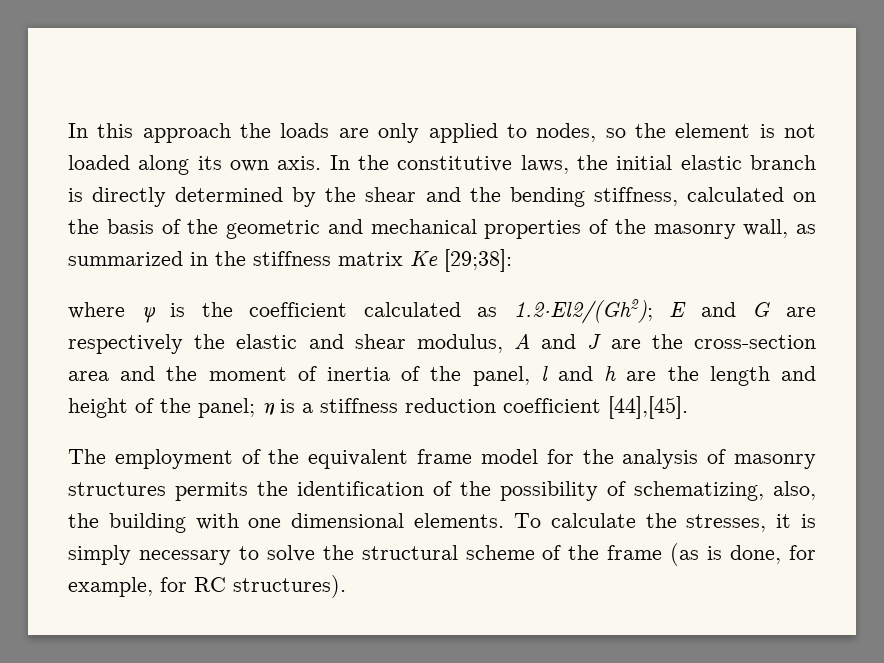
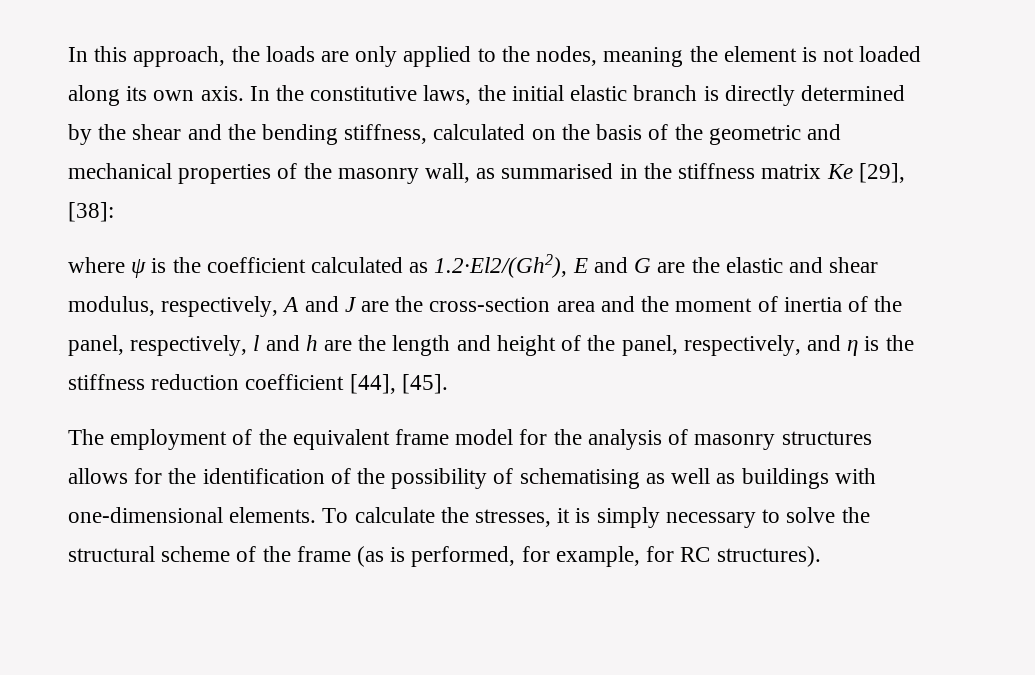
- In this approach the loads are only applied to nodes, so the element is not loaded along its own axis.
+ In this approach, the loads are only applied to the nodes, meaning the element is not loaded along its own axis.
- In the constitutive laws, the initial elastic branch is directly determined by the shear and the bending stiffness, calculated on the basis of the geometric and mechanical properties of the masonry wall, as summarized in the stiffness matrix Ke [29;38]:
+ In the constitutive laws, the initial elastic branch is directly determined by the shear and the bending stiffness, calculated on the basis of the geometric and mechanical properties of the masonry wall, as summarised in the stiffness matrix Ke [29], [38]:
- where ψ is the coefficient calculated as 1.2·El2/(Gh2); E and G are respectively the elastic and shear modulus, A and J are the cross-section area and the moment of inertia of the panel, l and h are the length and height of the panel; η is a stiffness reduction coefficient [44],[45].
+ where ψ is the coefficient calculated as 1.2·El2/(Gh2), E and G are the elastic and shear modulus, respectively, A and J are the cross-section area and the moment of inertia of the panel, respectively, l and h are the length and height of the panel, respectively, and η is the stiffness reduction coefficient [44], [45].
- The employment of the equivalent frame model for the analysis of masonry structures permits the identification of the possibility of schematizing, also, the building with one dimensional elements.
+ The employment of the equivalent frame model for the analysis of masonry structures allows for the identification of the possibility of schematising as well as buildings with one-dimensional elements.
- To calculate the stresses, it is simply necessary to solve the structural scheme of the frame (as is done, for example, for RC structures).
+ To calculate the stresses, it is simply necessary to solve the structural scheme of the frame (as is performed, for example, for RC structures).

